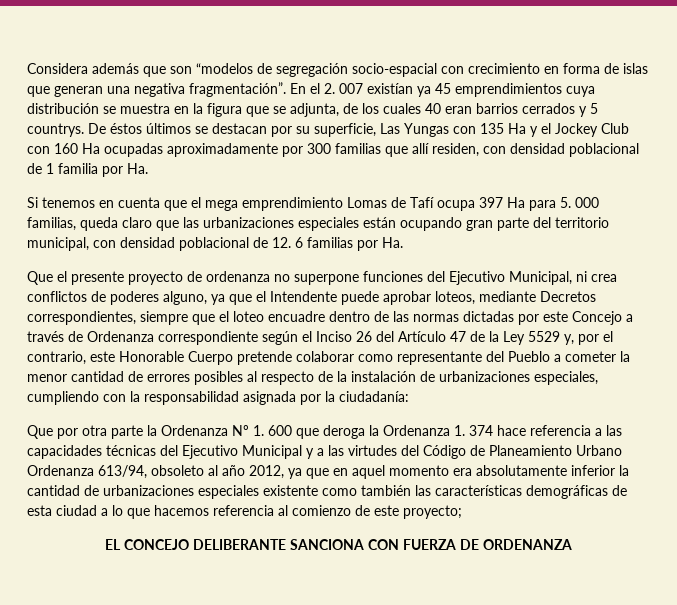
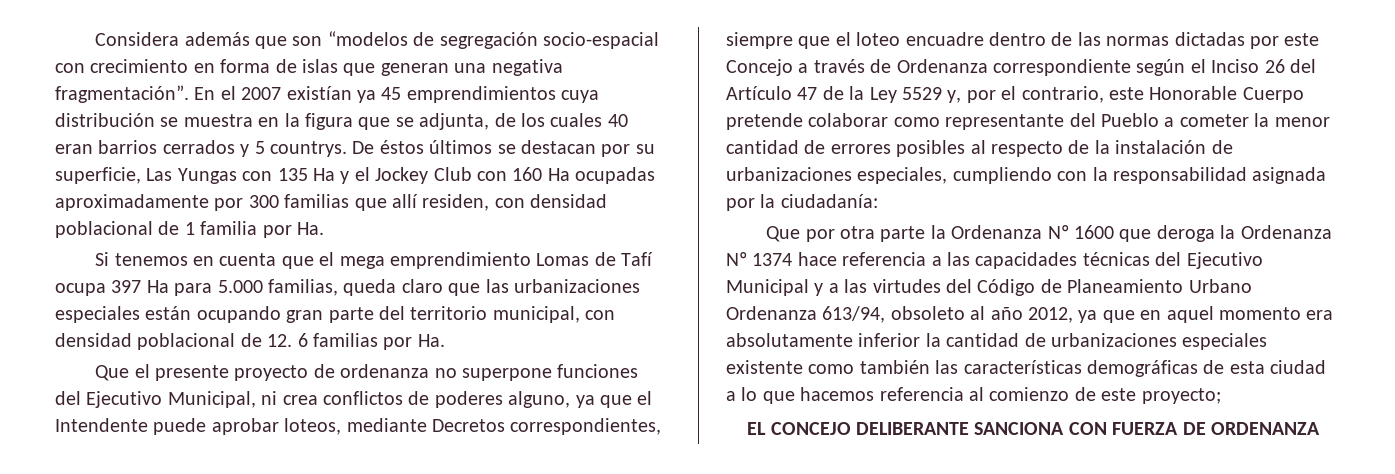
- En el 2. 007 existían ya 45 emprendimientos cuya distribución se muestra en la figura que se adjunta, de los cuales 40 eran barrios cerrados y 5 countrys.
+ En el 2007 existían ya 45 emprendimientos cuya distribución se muestra en la figura que se adjunta, de los cuales 40 eran barrios cerrados y 5 countrys.
- Si tenemos en cuenta que el mega emprendimiento Lomas de Tafí ocupa 397 Ha para 5. 000 familias, queda claro que las urbanizaciones especiales están ocupando gran parte del territorio municipal, con densidad poblacional de 12. 6 familias por Ha.
+ Si tenemos en cuenta que el mega emprendimiento Lomas de Tafí ocupa 397 Ha para 5.000 familias, queda claro que las urbanizaciones especiales están ocupando gran parte del territorio municipal, con densidad poblacional de 12. 6 familias por Ha.
- Que por otra parte la Ordenanza Nº 1. 600 que deroga la Ordenanza 1. 374 hace referencia a las capacidades técnicas del Ejecutivo Municipal y a las virtudes del Código de Planeamiento Urbano Ordenanza 613/94, obsoleto al año 2012, ya que en aquel momento era absolutamente inferior la cantidad de urbanizaciones especiales existente como también las características demográficas de esta ciudad a lo que hacemos referencia al comienzo de este proyecto;
+ Que por otra parte la Ordenanza Nº 1600 que deroga la Ordenanza Nº 1374 hace referencia a las capacidades técnicas del Ejecutivo Municipal y a las virtudes del Código de Planeamiento Urbano Ordenanza 613/94, obsoleto al año 2012, ya que en aquel momento era absolutamente inferior la cantidad de urbanizaciones especiales existente como también las características demográficas de esta ciudad a lo que hacemos referencia al comienzo de este proyecto;

